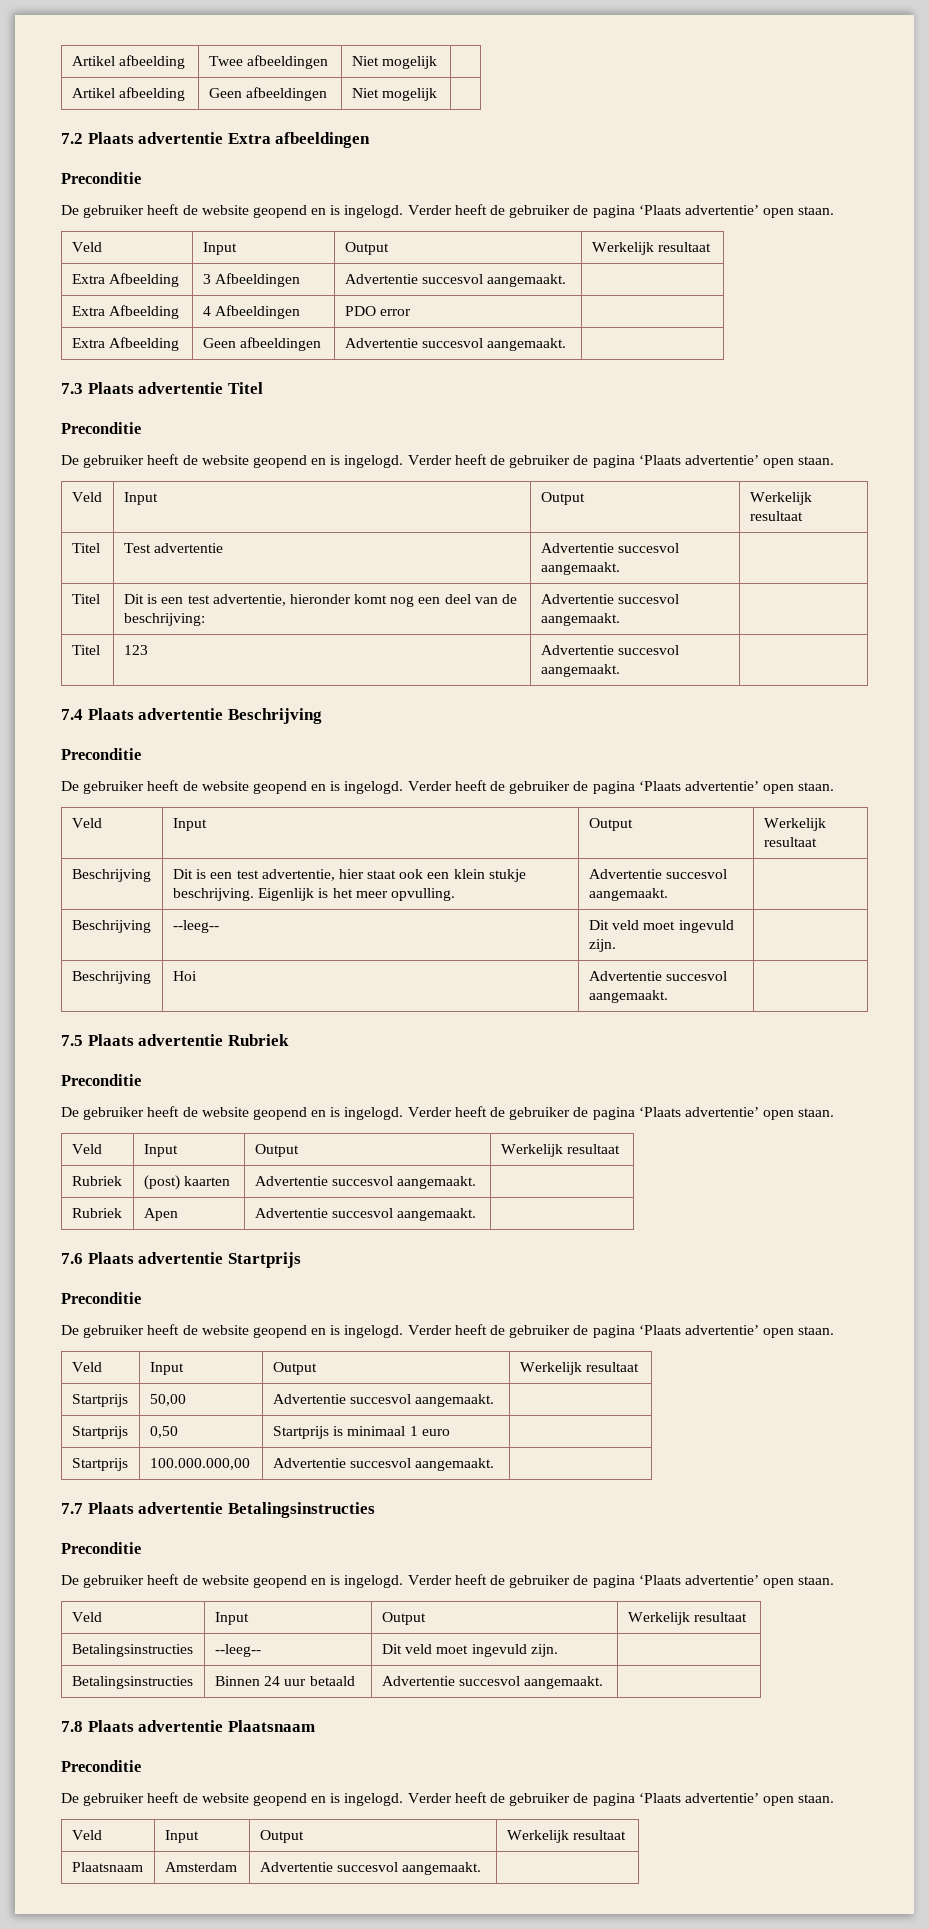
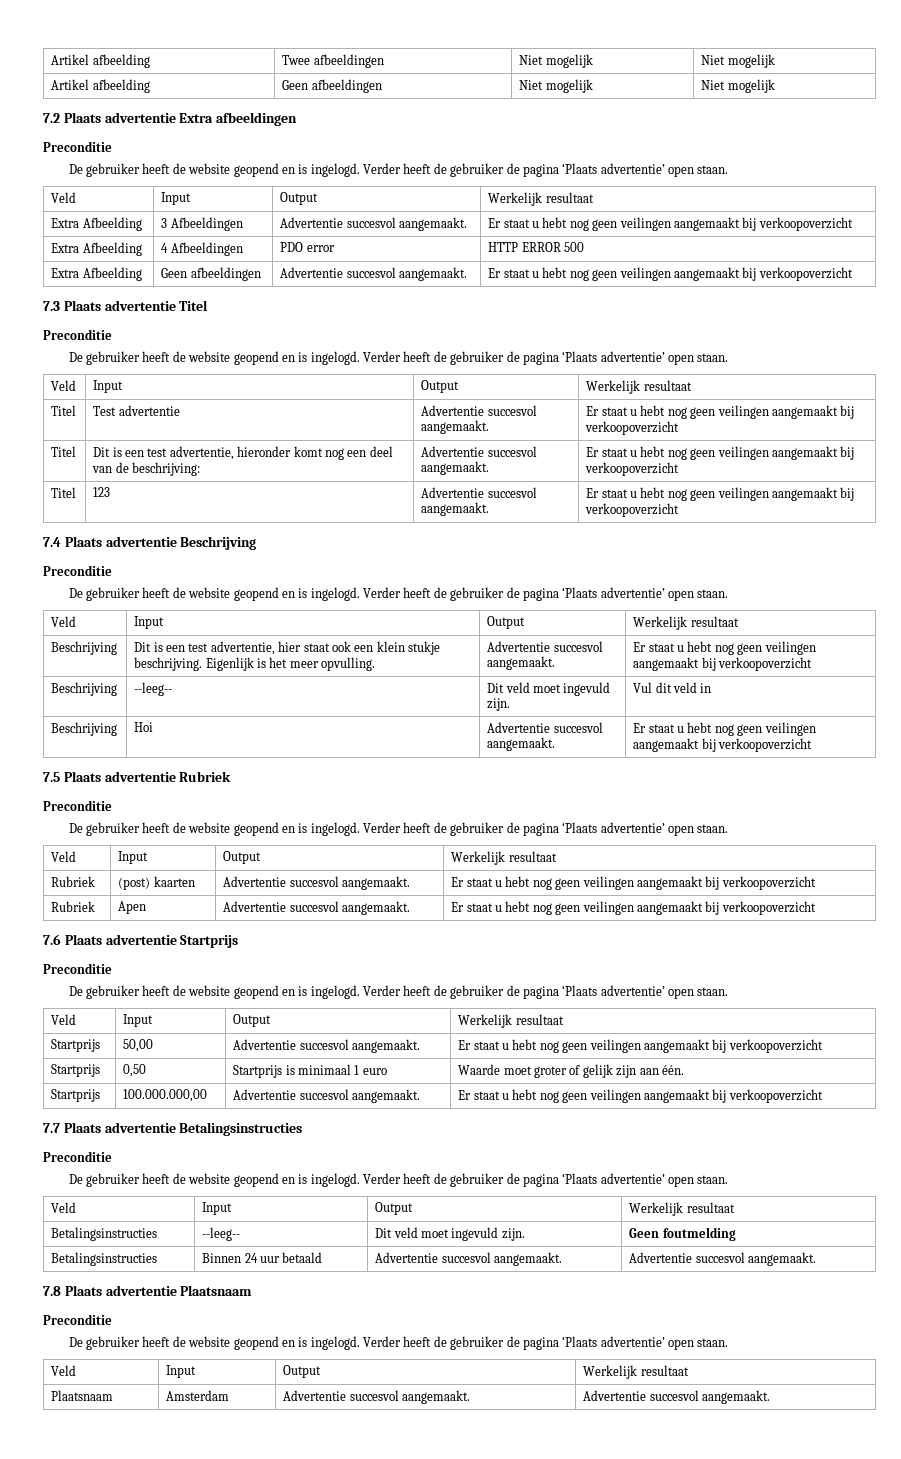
- Artikel afbeelding | Twee afbeeldingen | Niet mogelijk |
+ Artikel afbeelding | Twee afbeeldingen | Niet mogelijk | Niet mogelijk
- Artikel afbeelding | Geen afbeeldingen | Niet mogelijk |
+ Artikel afbeelding | Geen afbeeldingen | Niet mogelijk | Niet mogelijk
- Extra Afbeelding | 3 Afbeeldingen | Advertentie succesvol aangemaakt. |
+ Extra Afbeelding | 3 Afbeeldingen | Advertentie succesvol aangemaakt. | Er staat u hebt nog geen veilingen aangemaakt bij verkoopoverzicht
- Extra Afbeelding | 4 Afbeeldingen | PDO error |
+ Extra Afbeelding | 4 Afbeeldingen | PDO error | HTTP ERROR 500
- Extra Afbeelding | Geen afbeeldingen | Advertentie succesvol aangemaakt. |
+ Extra Afbeelding | Geen afbeeldingen | Advertentie succesvol aangemaakt. | Er staat u hebt nog geen veilingen aangemaakt bij verkoopoverzicht
- Titel | Test advertentie | Advertentie succesvol aangemaakt. |
+ Titel | Test advertentie | Advertentie succesvol aangemaakt. | Er staat u hebt nog geen veilingen aangemaakt bij verkoopoverzicht
- Titel | Dit is een test advertentie, hieronder komt nog een deel van de beschrijving: | Advertentie succesvol aangemaakt. |
+ Titel | Dit is een test advertentie, hieronder komt nog een deel van de beschrijving: | Advertentie succesvol aangemaakt. | Er staat u hebt nog geen veilingen aangemaakt bij verkoopoverzicht
- Titel | 123 | Advertentie succesvol aangemaakt. |
+ Titel | 123 | Advertentie succesvol aangemaakt. | Er staat u hebt nog geen veilingen aangemaakt bij verkoopoverzicht
- Beschrijving | Dit is een test advertentie, hier staat ook een klein stukje beschrijving. Eigenlijk is het meer opvulling. | Advertentie succesvol aangemaakt. |
+ Beschrijving | Dit is een test advertentie, hier staat ook een klein stukje beschrijving. Eigenlijk is het meer opvulling. | Advertentie succesvol aangemaakt. | Er staat u hebt nog geen veilingen aangemaakt bij verkoopoverzicht
- Beschrijving | --leeg-- | Dit veld moet ingevuld zijn. |
+ Beschrijving | --leeg-- | Dit veld moet ingevuld zijn. | Vul dit veld in
- Beschrijving | Hoi | Advertentie succesvol aangemaakt. |
+ Beschrijving | Hoi | Advertentie succesvol aangemaakt. | Er staat u hebt nog geen veilingen aangemaakt bij verkoopoverzicht
- Rubriek | (post) kaarten | Advertentie succesvol aangemaakt. |
+ Rubriek | (post) kaarten | Advertentie succesvol aangemaakt. | Er staat u hebt nog geen veilingen aangemaakt bij verkoopoverzicht
- Rubriek | Apen | Advertentie succesvol aangemaakt. |
+ Rubriek | Apen | Advertentie succesvol aangemaakt. | Er staat u hebt nog geen veilingen aangemaakt bij verkoopoverzicht
- Startprijs | 50,00 | Advertentie succesvol aangemaakt. |
+ Startprijs | 50,00 | Advertentie succesvol aangemaakt. | Er staat u hebt nog geen veilingen aangemaakt bij verkoopoverzicht
- Startprijs | 0,50 | Startprijs is minimaal 1 euro |
+ Startprijs | 0,50 | Startprijs is minimaal 1 euro | Waarde moet groter of gelijk zijn aan één.
- Startprijs | 100.000.000,00 | Advertentie succesvol aangemaakt. |
+ Startprijs | 100.000.000,00 | Advertentie succesvol aangemaakt. | Er staat u hebt nog geen veilingen aangemaakt bij verkoopoverzicht
- Betalingsinstructies | --leeg-- | Dit veld moet ingevuld zijn. |
+ Betalingsinstructies | --leeg-- | Dit veld moet ingevuld zijn. | Geen foutmelding
- Betalingsinstructies | Binnen 24 uur betaald | Advertentie succesvol aangemaakt. |
+ Betalingsinstructies | Binnen 24 uur betaald | Advertentie succesvol aangemaakt. | Advertentie succesvol aangemaakt.
- Plaatsnaam | Amsterdam | Advertentie succesvol aangemaakt. |
+ Plaatsnaam | Amsterdam | Advertentie succesvol aangemaakt. | Advertentie succesvol aangemaakt.

